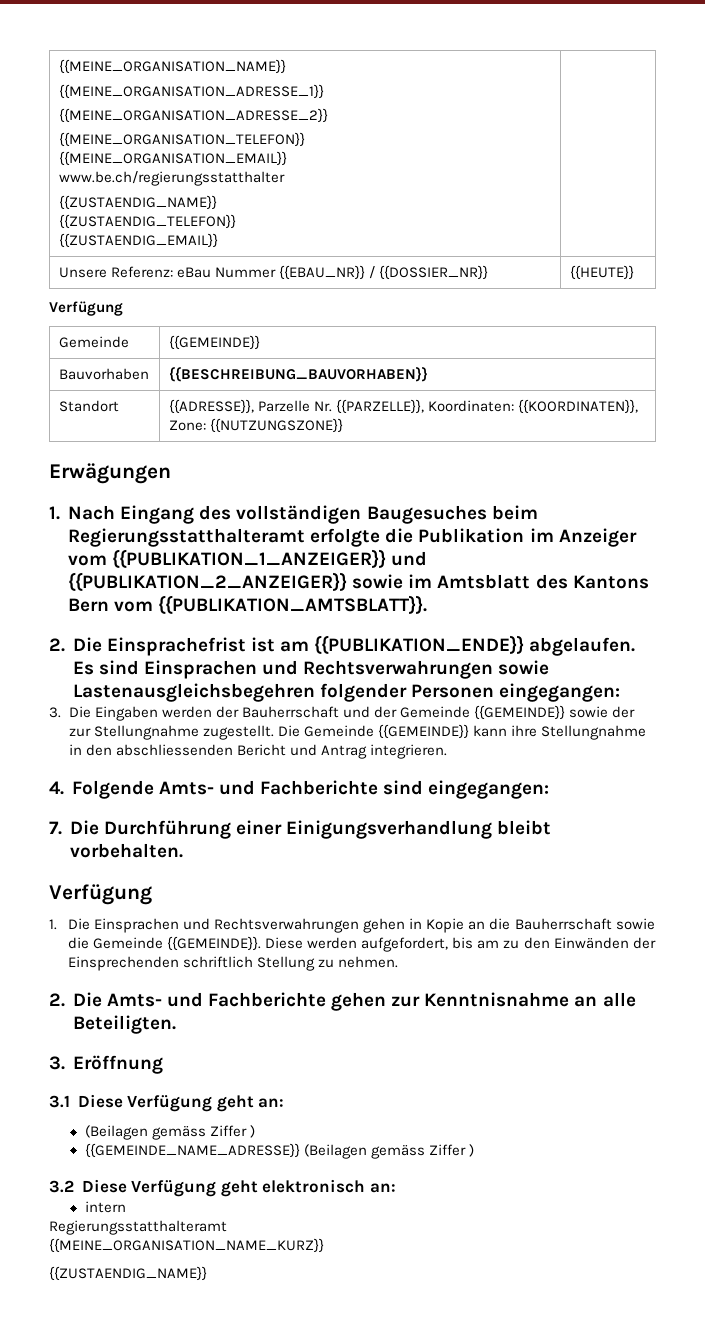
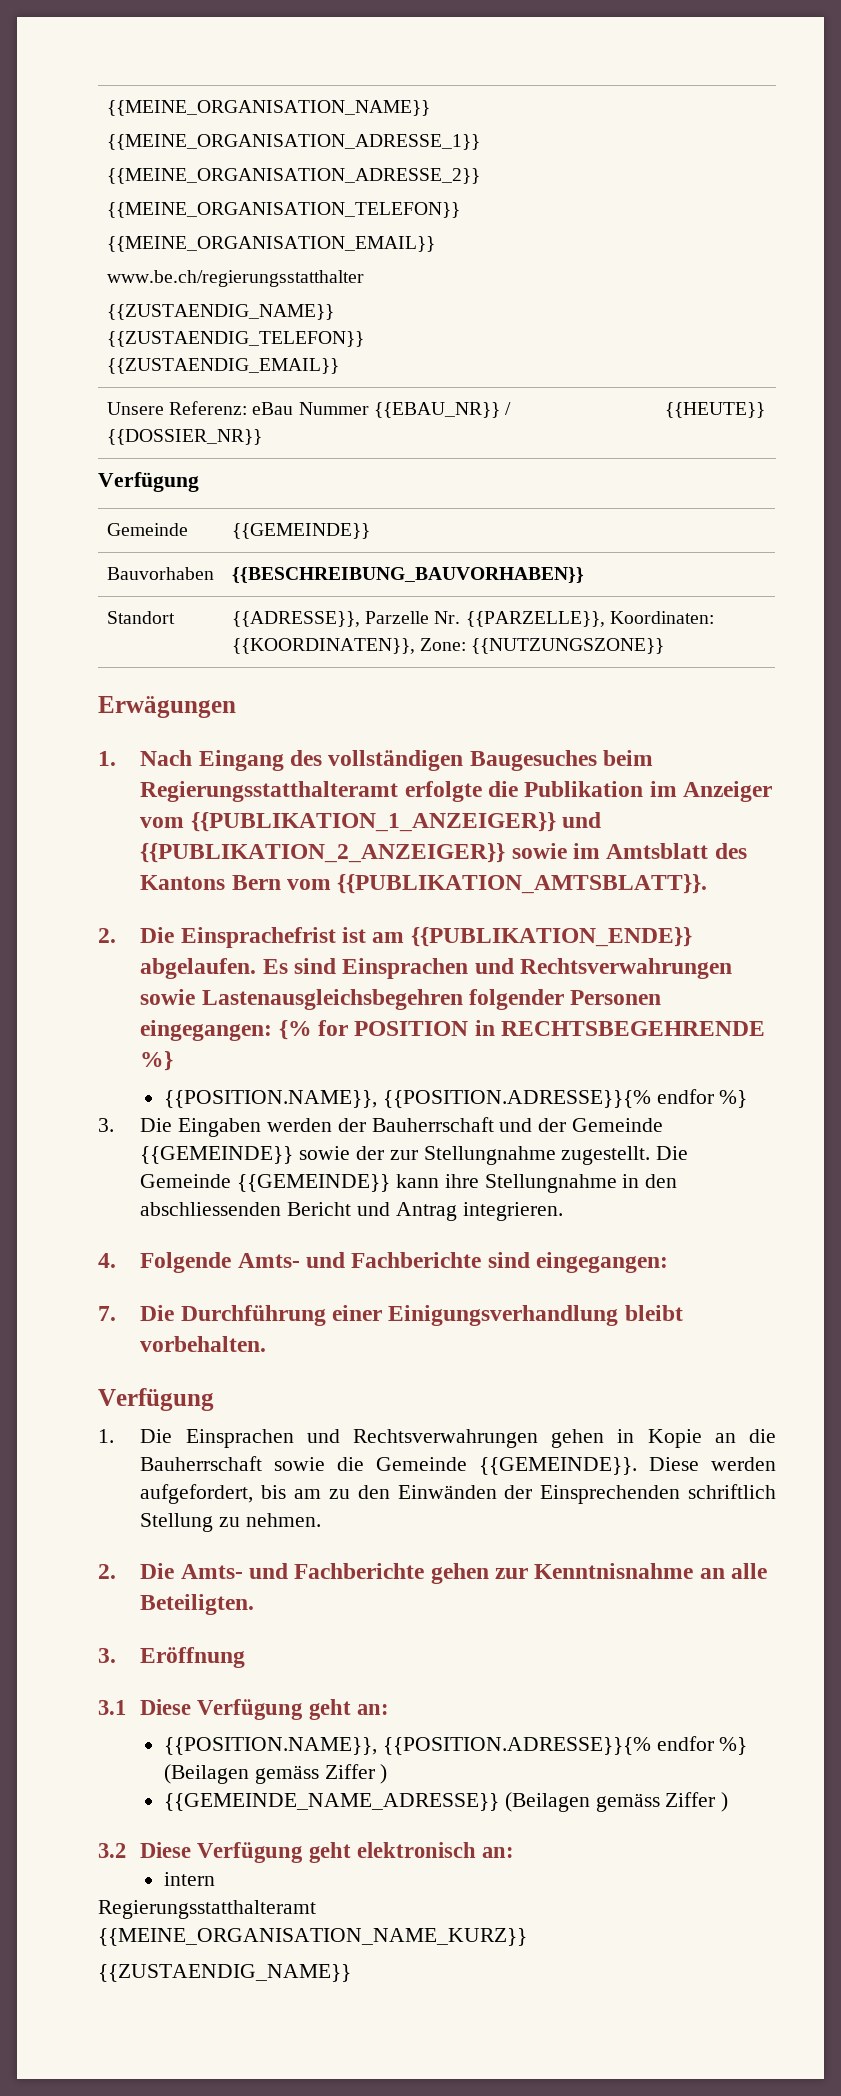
- Es sind Einsprachen und Rechtsverwahrungen sowie Lastenausgleichsbegehren folgender Personen eingegangen:
+ Es sind Einsprachen und Rechtsverwahrungen sowie Lastenausgleichsbegehren folgender Personen eingegangen: {% for POSITION in RECHTSBEGEHRENDE %}
+ {{POSITION.NAME}}, {{POSITION.ADRESSE}}{% endfor %}
  3.1 Diese Verfügung geht an:
- (Beilagen gemäss Ziffer )
+ {{POSITION.NAME}}, {{POSITION.ADRESSE}}{% endfor %} (Beilagen gemäss Ziffer )

